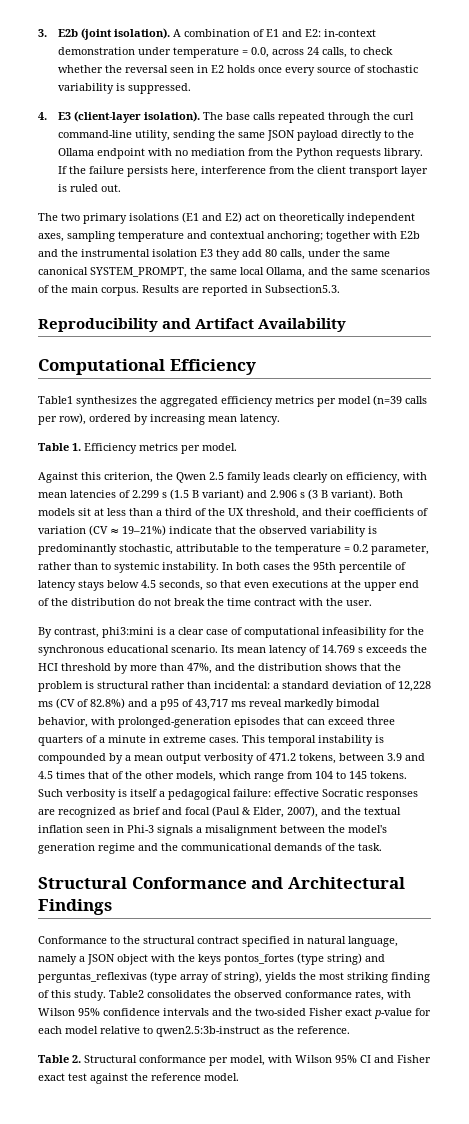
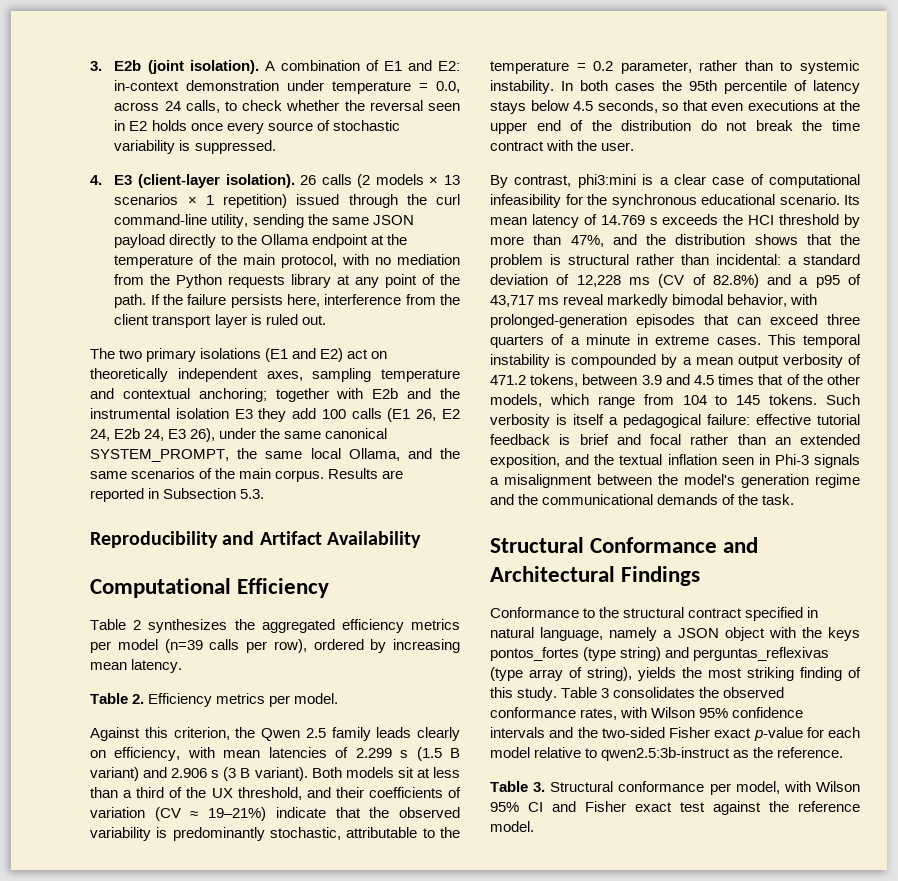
- The base calls repeated through the curl command-line utility, sending the same JSON payload directly to the Ollama endpoint with no mediation from the Python requests library.
+ 26 calls (2 models × 13 scenarios × 1 repetition) issued through the curl command-line utility, sending the same JSON payload directly to the Ollama endpoint at the temperature of the main protocol, with no mediation from the Python requests library at any point of the path.
- The two primary isolations (E1 and E2) act on theoretically independent axes, sampling temperature and contextual anchoring; together with E2b and the instrumental isolation E3 they add 80 calls, under the same canonical SYSTEM_PROMPT, the same local Ollama, and the same scenarios of the main corpus.
+ The two primary isolations (E1 and E2) act on theoretically independent axes, sampling temperature and contextual anchoring; together with E2b and the instrumental isolation E3 they add 100 calls (E1 26, E2 24, E2b 24, E3 26), under the same canonical SYSTEM_PROMPT, the same local Ollama, and the same scenarios of the main corpus.
- Results are reported in Subsection5.3.
+ Results are reported in Subsection 5.3.
- Table1 synthesizes the aggregated efficiency metrics per model (n=39 calls per row), ordered by increasing mean latency.
+ Table 2 synthesizes the aggregated efficiency metrics per model (n=39 calls per row), ordered by increasing mean latency.
- Table 1. Efficiency metrics per model.
+ Table 2. Efficiency metrics per model.
- Such verbosity is itself a pedagogical failure: effective Socratic responses are recognized as brief and focal (Paul & Elder, 2007), and the textual inflation seen in Phi-3 signals a misalignment between the model's generation regime and the communicational demands of the task.
+ Such verbosity is itself a pedagogical failure: effective tutorial feedback is brief and focal rather than an extended exposition, and the textual inflation seen in Phi-3 signals a misalignment between the model's generation regime and the communicational demands of the task.
- Table2 consolidates the observed conformance rates, with Wilson 95% confidence intervals and the two-sided Fisher exact p-value for each model relative to qwen2.5:3b-instruct as the reference.
+ Table 3 consolidates the observed conformance rates, with Wilson 95% confidence intervals and the two-sided Fisher exact p-value for each model relative to qwen2.5:3b-instruct as the reference.
- Table 2. Structural conformance per model, with Wilson 95% CI and Fisher exact test against the reference model.
+ Table 3. Structural conformance per model, with Wilson 95% CI and Fisher exact test against the reference model.

